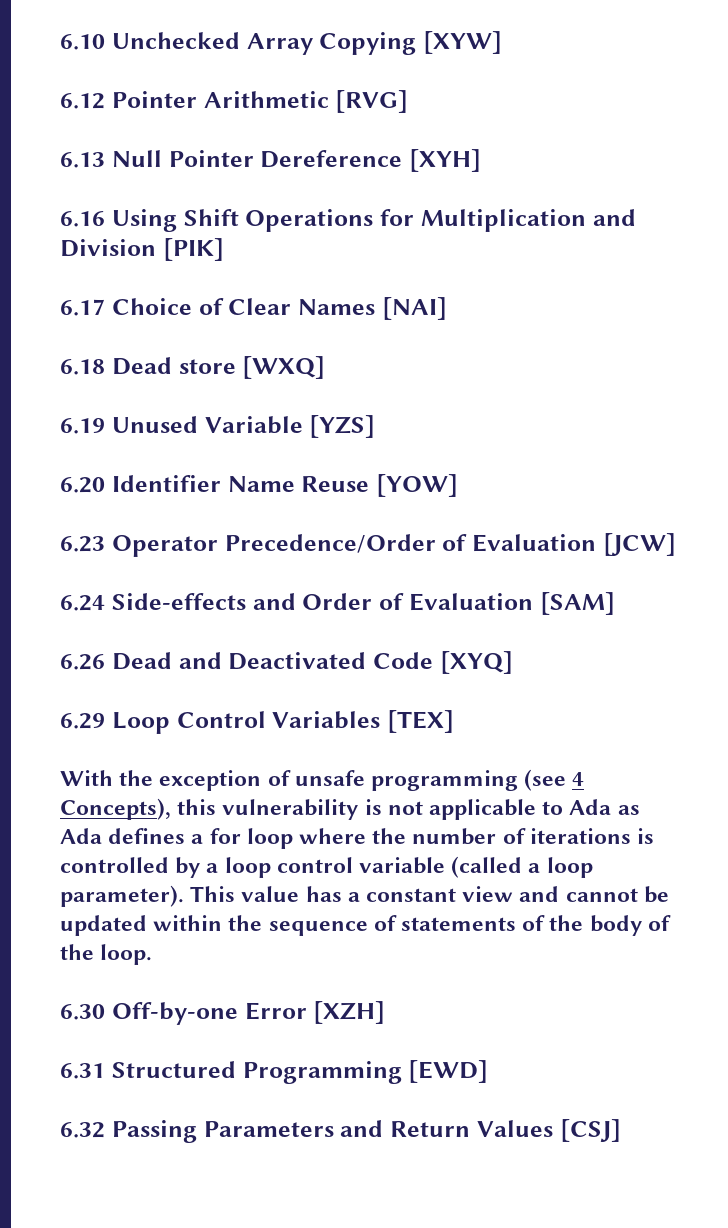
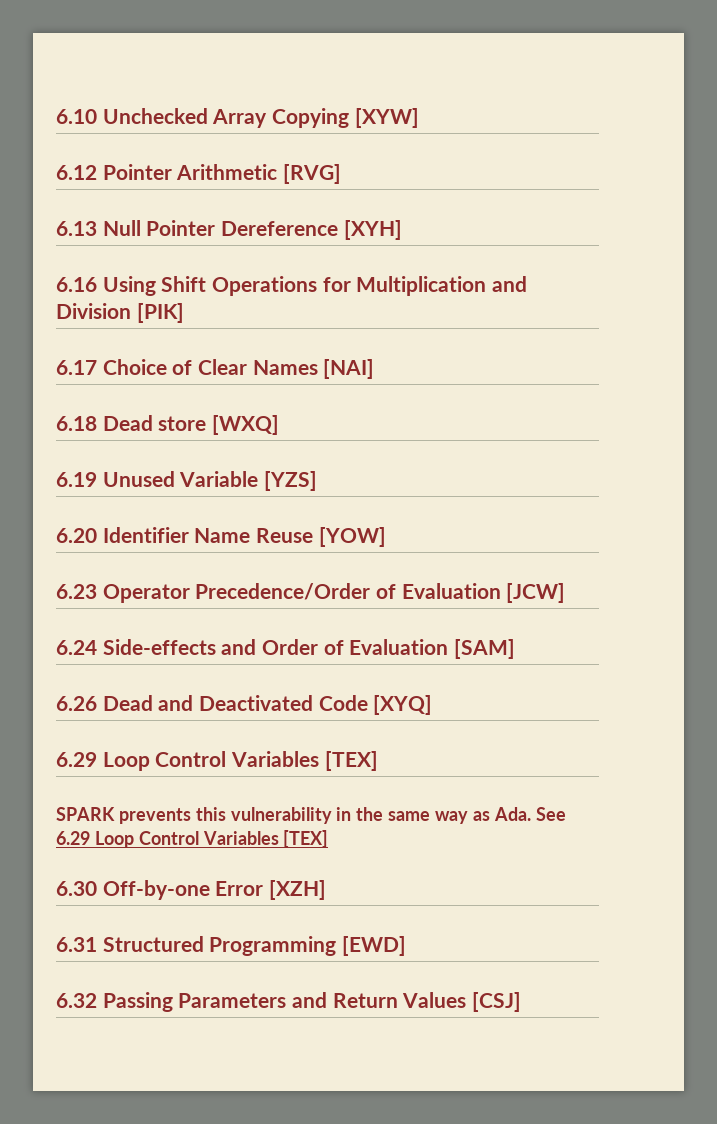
- With the exception of unsafe programming (see 4 Concepts), this vulnerability is not applicable to Ada as Ada defines a for loop where the number of iterations is controlled by a loop control variable (called a loop parameter). This value has a constant view and cannot be updated within the sequence of statements of the body of the loop.
+ SPARK prevents this vulnerability in the same way as Ada. See 6.29 Loop Control Variables [TEX]

